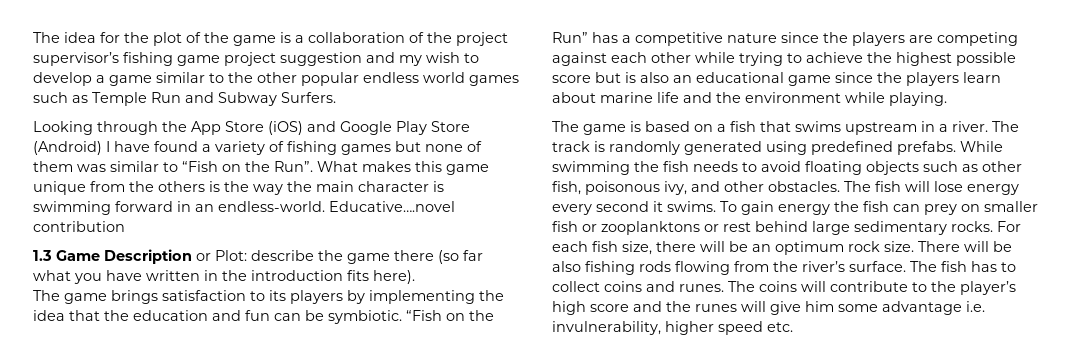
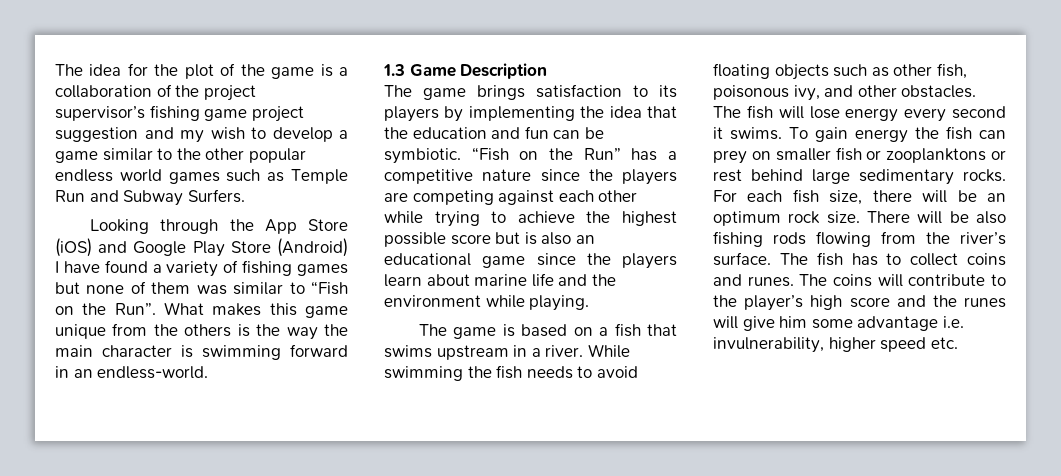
- Educative….novel contribution
- 1.3 Game Description or Plot: describe the game there (so far what you have written in the introduction fits here).
+ 1.3 Game Description
- The track is randomly generated using predefined prefabs.

